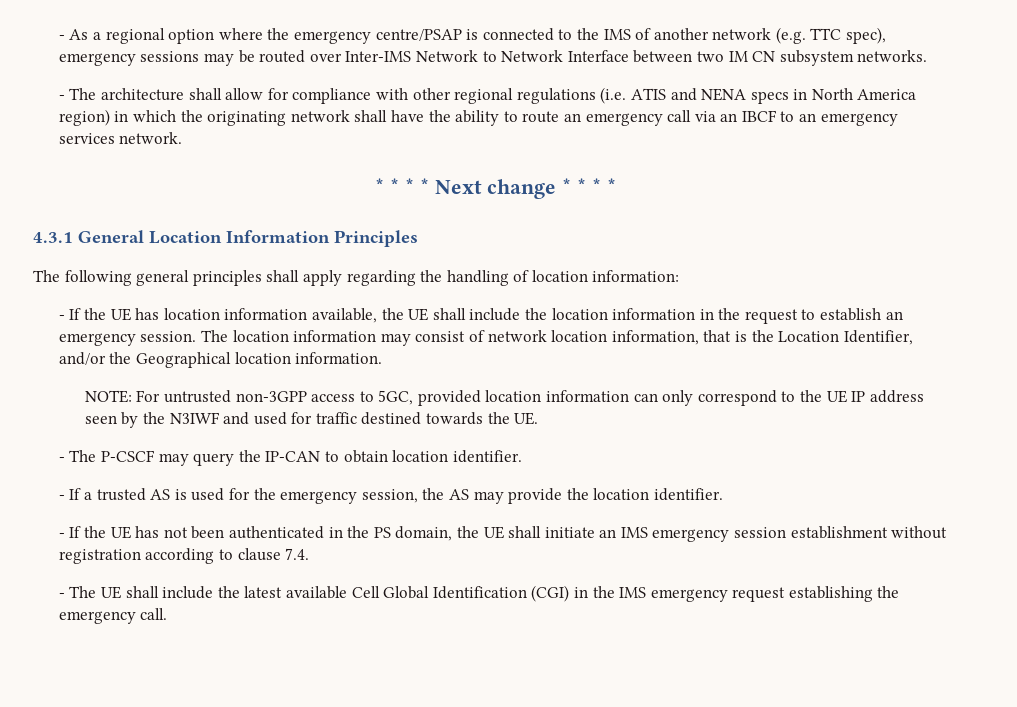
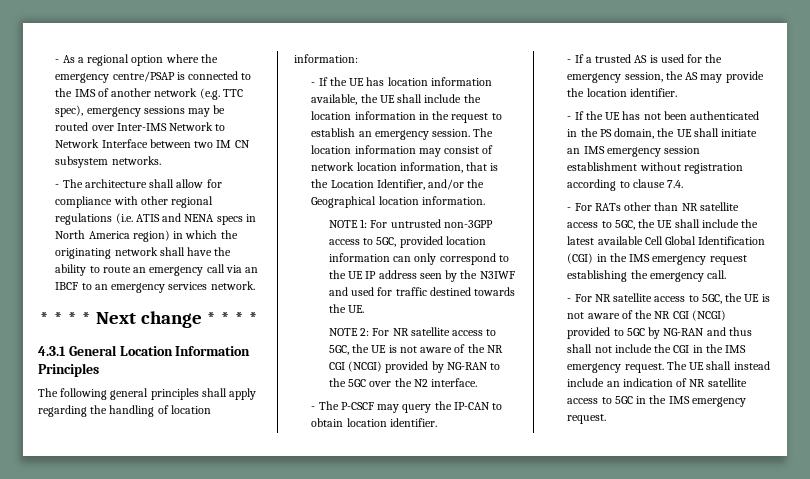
- NOTE: For untrusted non-3GPP access to 5GC, provided location information can only correspond to the UE IP address seen by the N3IWF and used for traffic destined towards the UE.
+ NOTE 1: For untrusted non-3GPP access to 5GC, provided location information can only correspond to the UE IP address seen by the N3IWF and used for traffic destined towards the UE.
+ NOTE 2: For NR satellite access to 5GC, the UE is not aware of the NR CGI (NCGI) provided by NG-RAN to the 5GC over the N2 interface.
- - The UE shall include the latest available Cell Global Identification (CGI) in the IMS emergency request establishing the emergency call.
+ - For RATs other than NR satellite access to 5GC, the UE shall include the latest available Cell Global Identification (CGI) in the IMS emergency request establishing the emergency call.
+ - For NR satellite access to 5GC, the UE is not aware of the NR CGI (NCGI) provided to 5GC by NG-RAN and thus shall not include the CGI in the IMS emergency request. The UE shall instead include an indication of NR satellite access to 5GC in the IMS emergency request.

